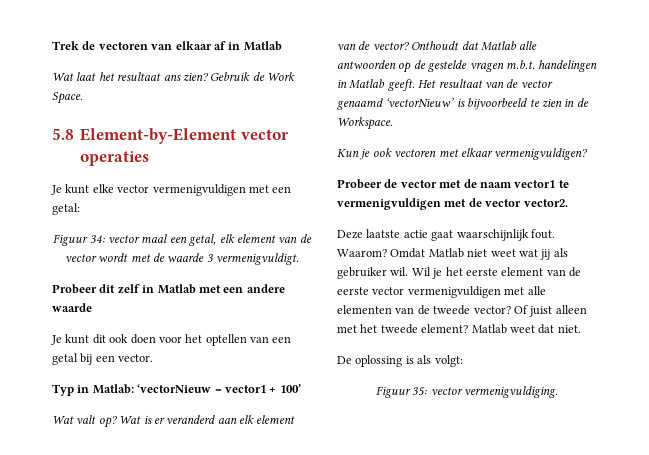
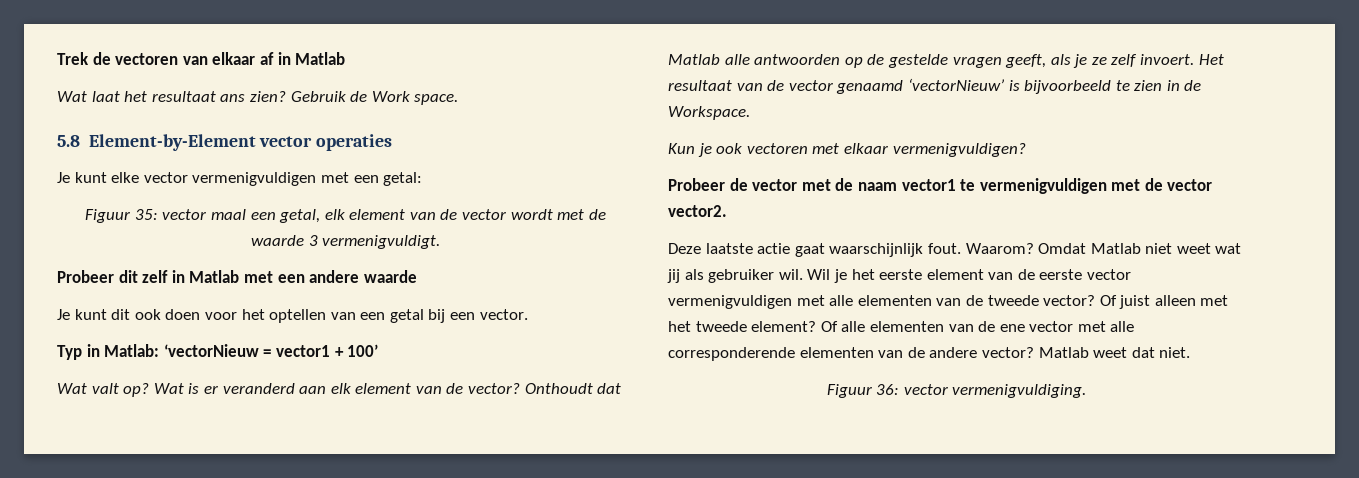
- Gebruik de Work Space.
+ Gebruik de Work space.
- Figuur 34: vector maal een getal, elk element van de vector wordt met de waarde 3 vermenigvuldigt.
+ Figuur 35: vector maal een getal, elk element van de vector wordt met de waarde 3 vermenigvuldigt.
- Onthoudt dat Matlab alle antwoorden op de gestelde vragen m.b.t. handelingen in Matlab geeft.
+ Onthoudt dat Matlab alle antwoorden op de gestelde vragen geeft, als je ze zelf invoert.
+ Of alle elementen van de ene vector met alle corresponderende elementen van de andere vector?
- De oplossing is als volgt:
- Figuur 35: vector vermenigvuldiging.
+ Figuur 36: vector vermenigvuldiging.

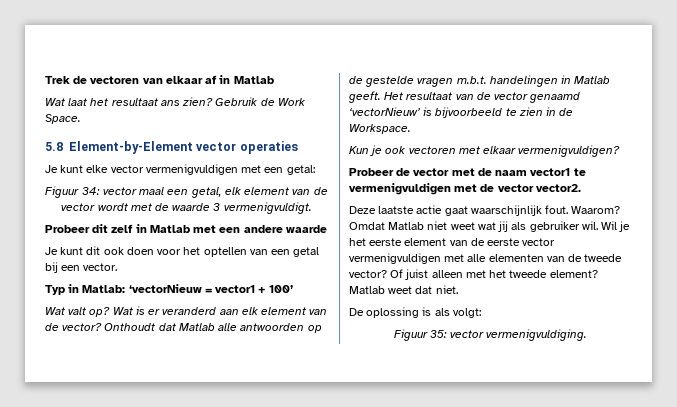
- Gebruik de Work space.
+ Gebruik de Work Space.
- Figuur 35: vector maal een getal, elk element van de vector wordt met de waarde 3 vermenigvuldigt.
+ Figuur 34: vector maal een getal, elk element van de vector wordt met de waarde 3 vermenigvuldigt.
- Onthoudt dat Matlab alle antwoorden op de gestelde vragen geeft, als je ze zelf invoert.
+ Onthoudt dat Matlab alle antwoorden op de gestelde vragen m.b.t. handelingen in Matlab geeft.
- Of alle elementen van de ene vector met alle corresponderende elementen van de andere vector?
- Figuur 36: vector vermenigvuldiging.
+ De oplossing is als volgt:
+ Figuur 35: vector vermenigvuldiging.

